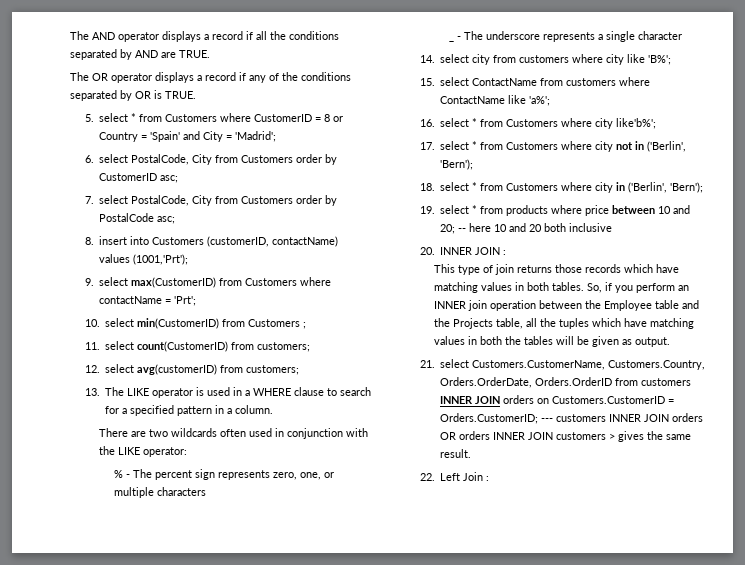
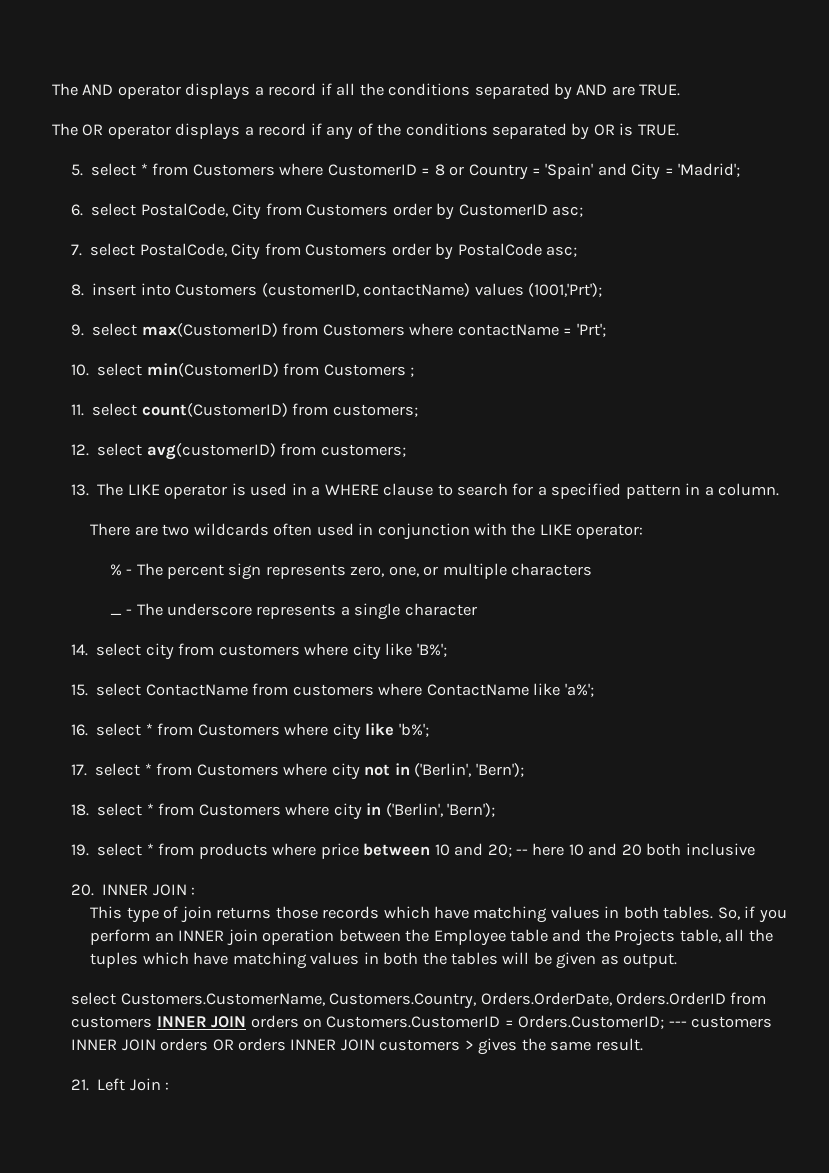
- 16. select * from Customers where city like'b%';
+ 16. select * from Customers where city like 'b%';
- 21. select Customers.CustomerName, Customers.Country, Orders.OrderDate, Orders.OrderID from customers INNER JOIN orders on Customers.CustomerID = Orders.CustomerID; --- customers INNER JOIN orders OR orders INNER JOIN customers > gives the same result.
+ select Customers.CustomerName, Customers.Country, Orders.OrderDate, Orders.OrderID from customers INNER JOIN orders on Customers.CustomerID = Orders.CustomerID; --- customers INNER JOIN orders OR orders INNER JOIN customers > gives the same result.
- 22. Left Join :
+ 21. Left Join :

